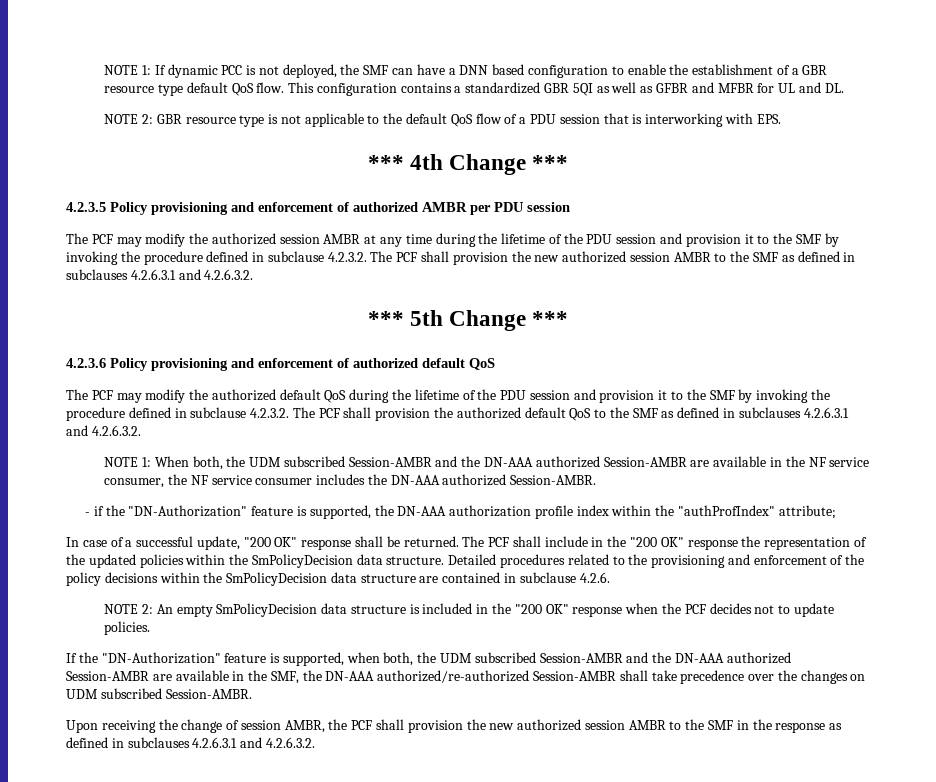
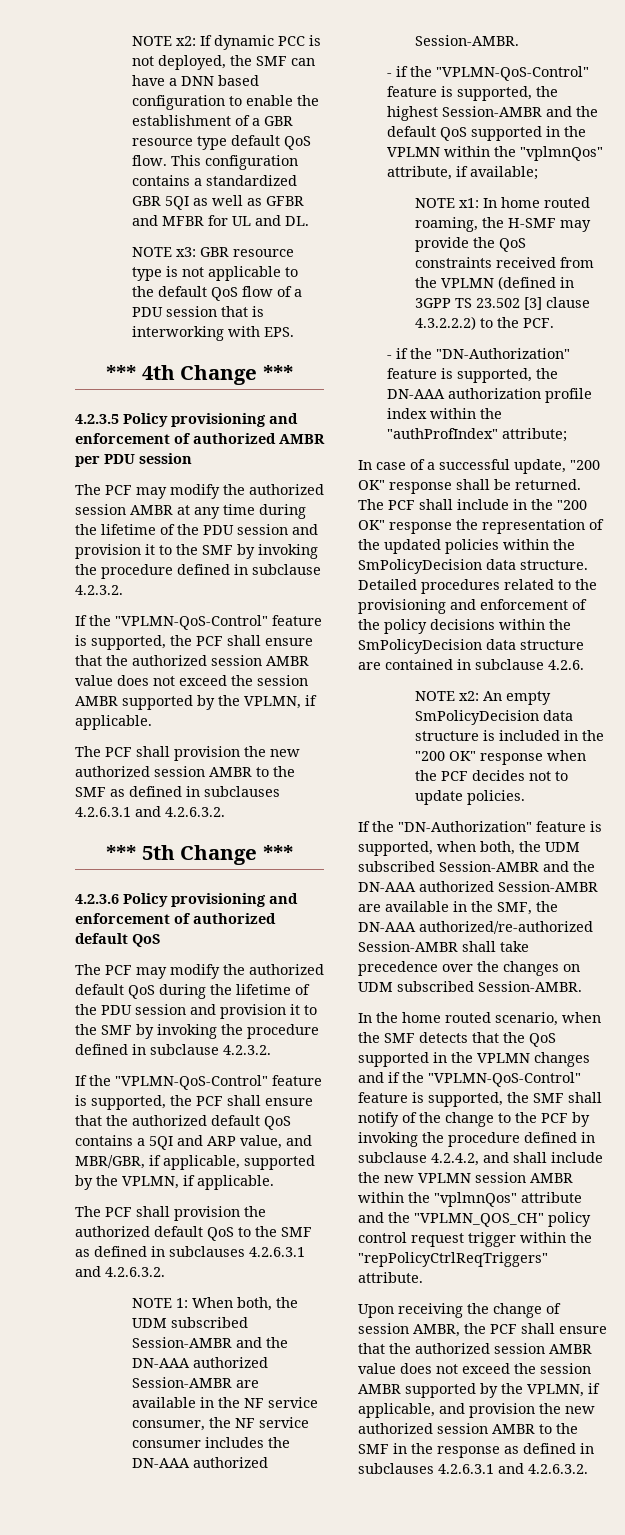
- NOTE 1: If dynamic PCC is not deployed, the SMF can have a DNN based configuration to enable the establishment of a GBR resource type default QoS flow.
+ NOTE x2: If dynamic PCC is not deployed, the SMF can have a DNN based configuration to enable the establishment of a GBR resource type default QoS flow.
- NOTE 2: GBR resource type is not applicable to the default QoS flow of a PDU session that is interworking with EPS.
+ NOTE x3: GBR resource type is not applicable to the default QoS flow of a PDU session that is interworking with EPS.
- The PCF may modify the authorized session AMBR at any time during the lifetime of the PDU session and provision it to the SMF by invoking the procedure defined in subclause 4.2.3.2. The PCF shall provision the new authorized session AMBR to the SMF as defined in subclauses 4.2.6.3.1 and 4.2.6.3.2.
+ The PCF may modify the authorized session AMBR at any time during the lifetime of the PDU session and provision it to the SMF by invoking the procedure defined in subclause 4.2.3.2.
+ If the "VPLMN-QoS-Control" feature is supported, the PCF shall ensure that the authorized session AMBR value does not exceed the session AMBR supported by the VPLMN, if applicable.
+ The PCF shall provision the new authorized session AMBR to the SMF as defined in subclauses 4.2.6.3.1 and 4.2.6.3.2.
- The PCF may modify the authorized default QoS during the lifetime of the PDU session and provision it to the SMF by invoking the procedure defined in subclause 4.2.3.2. The PCF shall provision the authorized default QoS to the SMF as defined in subclauses 4.2.6.3.1 and 4.2.6.3.2.
+ The PCF may modify the authorized default QoS during the lifetime of the PDU session and provision it to the SMF by invoking the procedure defined in subclause 4.2.3.2.
+ If the "VPLMN-QoS-Control" feature is supported, the PCF shall ensure that the authorized default QoS contains a 5QI and ARP value, and MBR/GBR, if applicable, supported by the VPLMN, if applicable.
+ The PCF shall provision the authorized default QoS to the SMF as defined in subclauses 4.2.6.3.1 and 4.2.6.3.2.
+ - if the "VPLMN-QoS-Control" feature is supported, the highest Session-AMBR and the default QoS supported in the VPLMN within the "vplmnQos" attribute, if available;
+ NOTE x1: In home routed roaming, the H-SMF may provide the QoS constraints received from the VPLMN (defined in 3GPP TS 23.502 [3] clause 4.3.2.2.2) to the PCF.
- NOTE 2: An empty SmPolicyDecision data structure is included in the "200 OK" response when the PCF decides not to update policies.
+ NOTE x2: An empty SmPolicyDecision data structure is included in the "200 OK" response when the PCF decides not to update policies.
+ In the home routed scenario, when the SMF detects that the QoS supported in the VPLMN changes and if the "VPLMN-QoS-Control" feature is supported, the SMF shall notify of the change to the PCF by invoking the procedure defined in subclause 4.2.4.2, and shall include the new VPLMN session AMBR within the "vplmnQos" attribute and the "VPLMN_QOS_CH" policy control request trigger within the "repPolicyCtrlReqTriggers" attribute.
- Upon receiving the change of session AMBR, the PCF shall provision the new authorized session AMBR to the SMF in the response as defined in subclauses 4.2.6.3.1 and 4.2.6.3.2.
+ Upon receiving the change of session AMBR, the PCF shall ensure that the authorized session AMBR value does not exceed the session AMBR supported by the VPLMN, if applicable, and provision the new authorized session AMBR to the SMF in the response as defined in subclauses 4.2.6.3.1 and 4.2.6.3.2.

